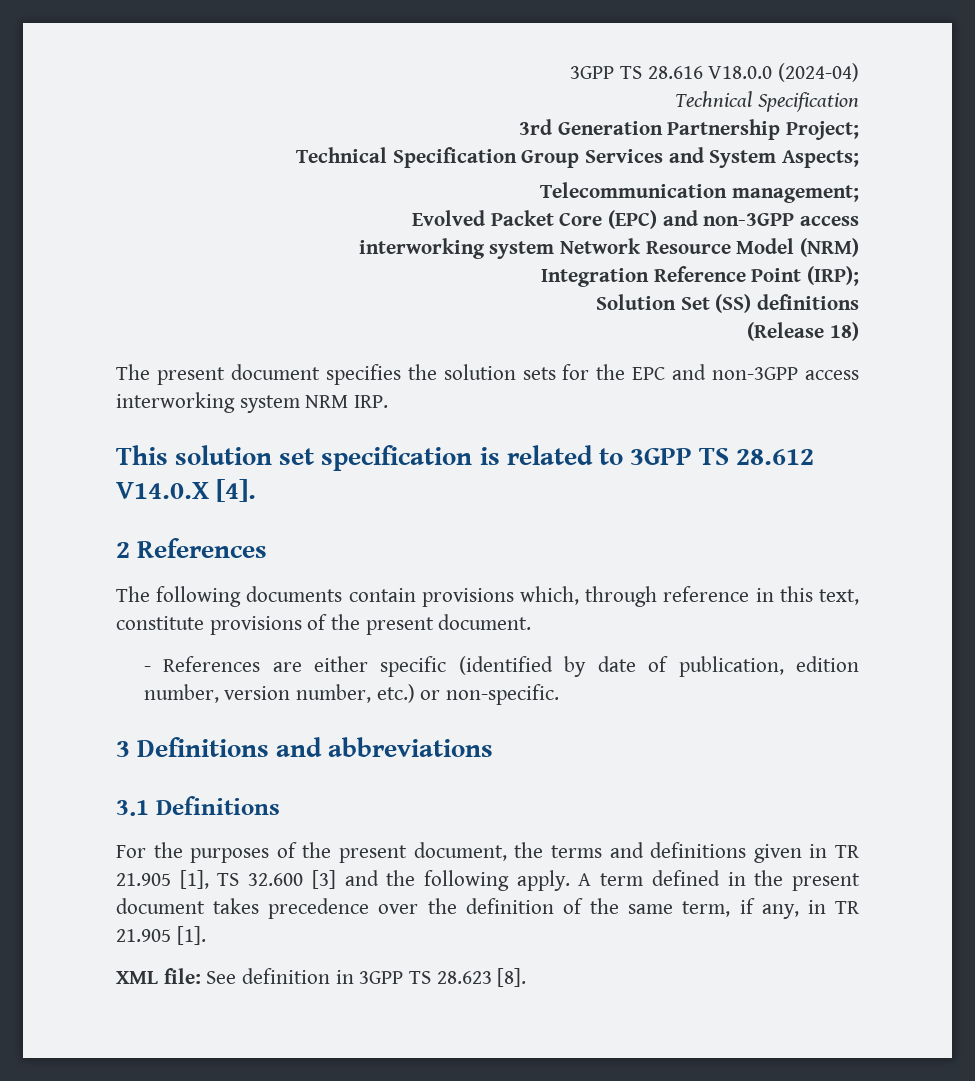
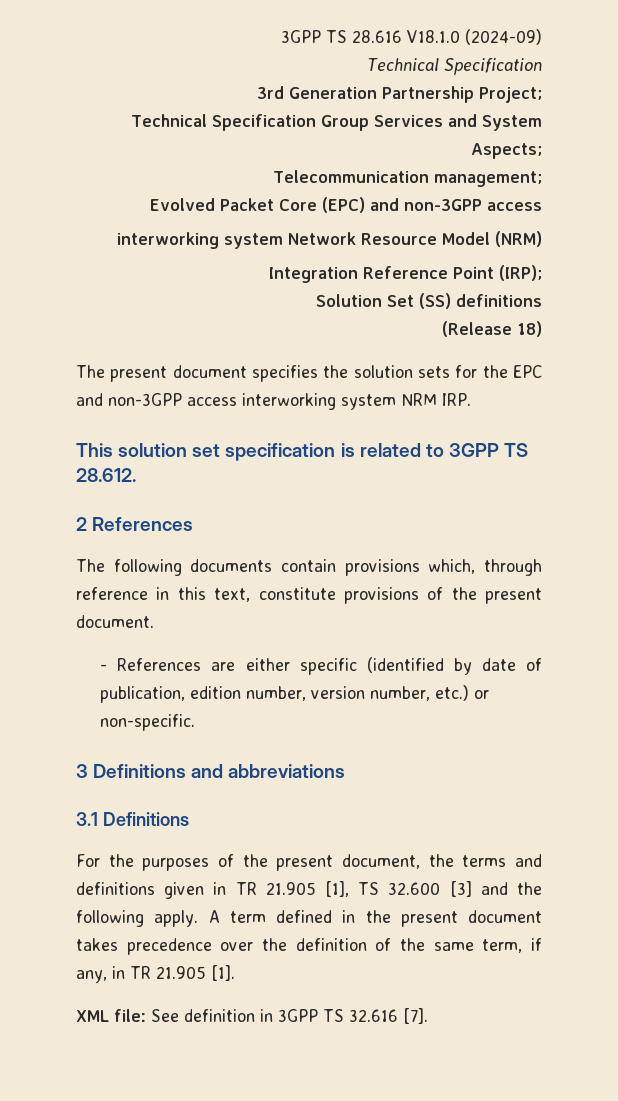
- 3GPP TS 28.616 V18.0.0 (2024-04)
+ 3GPP TS 28.616 V18.1.0 (2024-09)
- This solution set specification is related to 3GPP TS 28.612 V14.0.X [4].
+ This solution set specification is related to 3GPP TS 28.612.
- XML file: See definition in 3GPP TS 28.623 [8].
+ XML file: See definition in 3GPP TS 32.616 [7].

